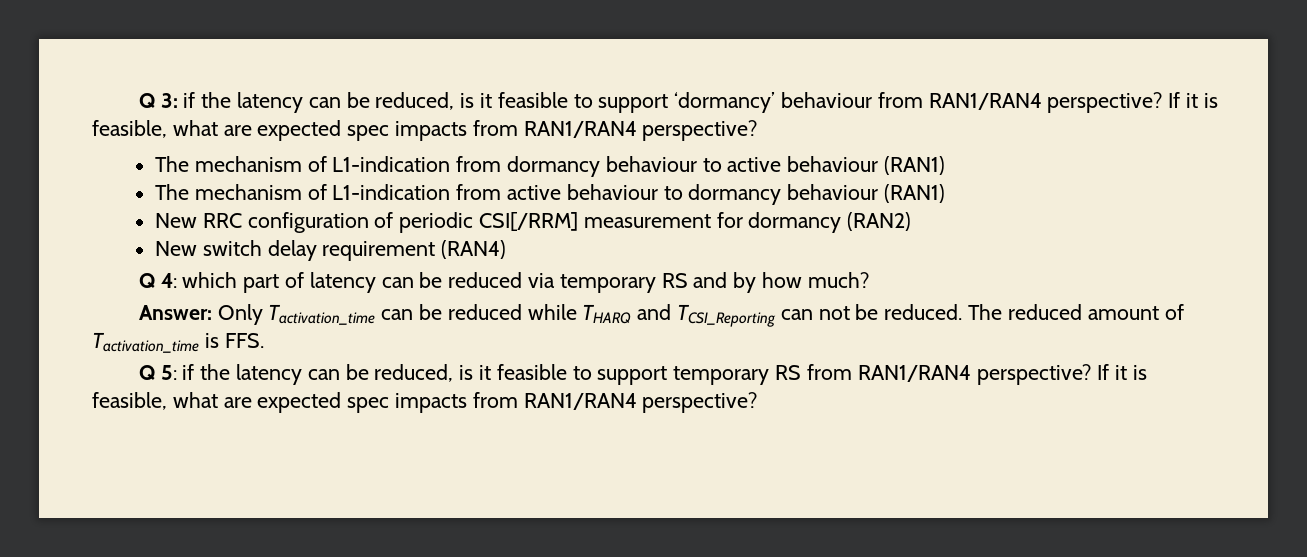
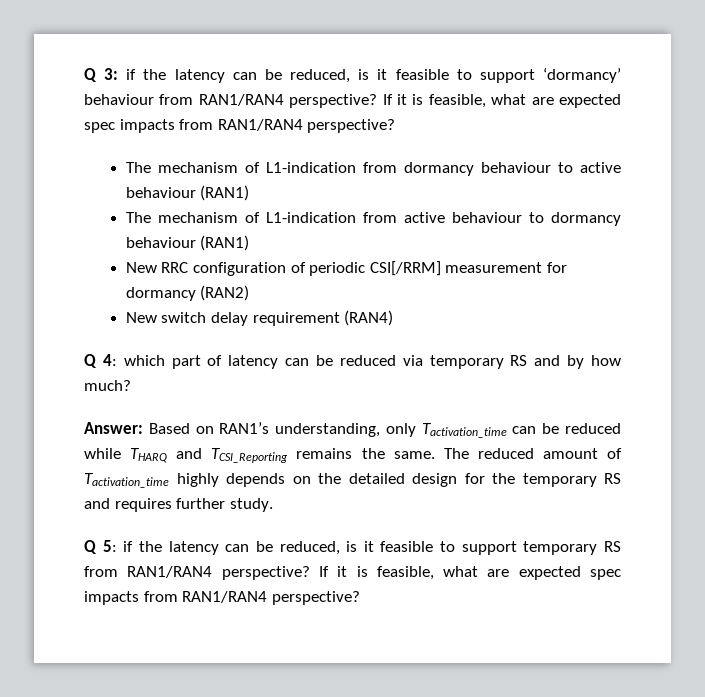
- Answer: Only Tactivation_time can be reduced while THARQ and TCSI_Reporting can not be reduced.
+ Answer: Based on RAN1’s understanding, only Tactivation_time can be reduced while THARQ and TCSI_Reporting remains the same.
- The reduced amount of Tactivation_time is FFS.
+ The reduced amount of Tactivation_time highly depends on the detailed design for the temporary RS and requires further study.

